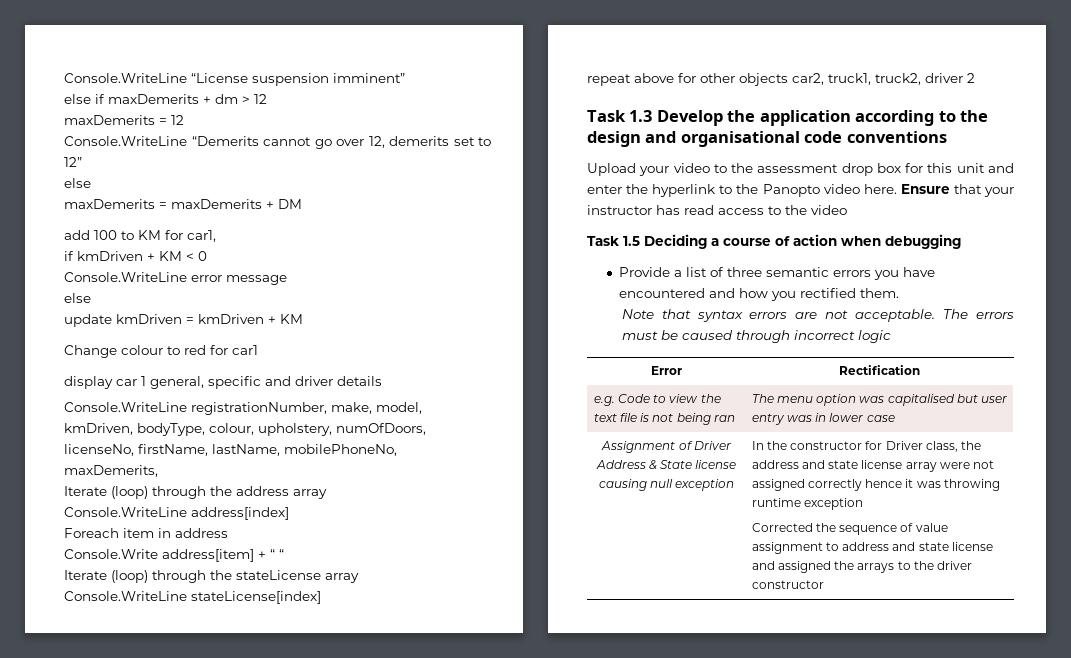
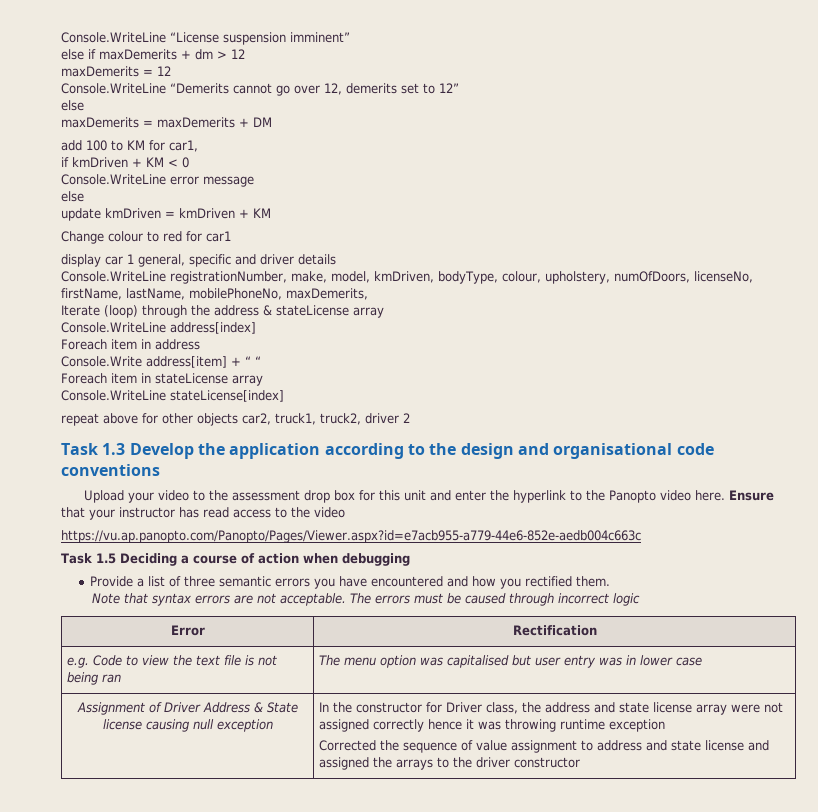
- Iterate (loop) through the address array
+ Iterate (loop) through the address & stateLicense array
- Iterate (loop) through the stateLicense array
+ Foreach item in stateLicense array
+ https://vu.ap.panopto.com/Panopto/Pages/Viewer.aspx?id=e7acb955-a779-44e6-852e-aedb004c663c

